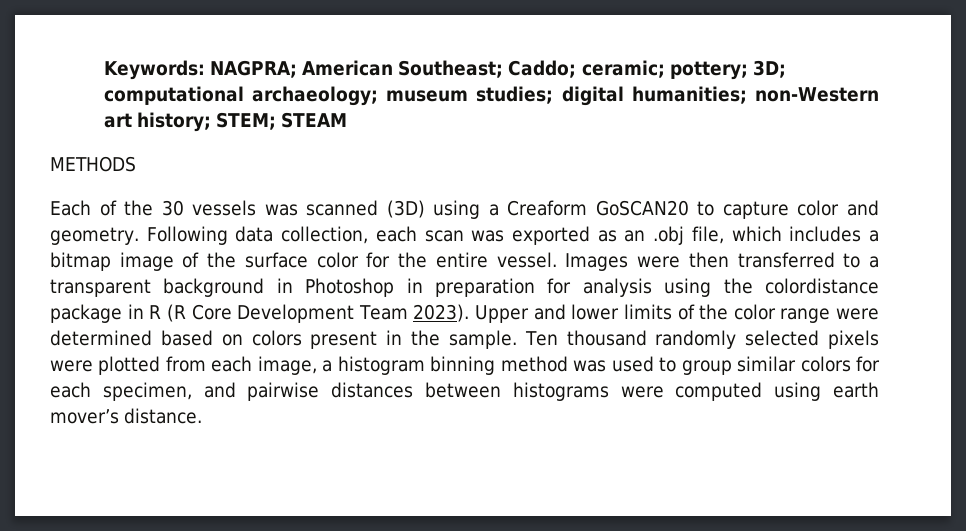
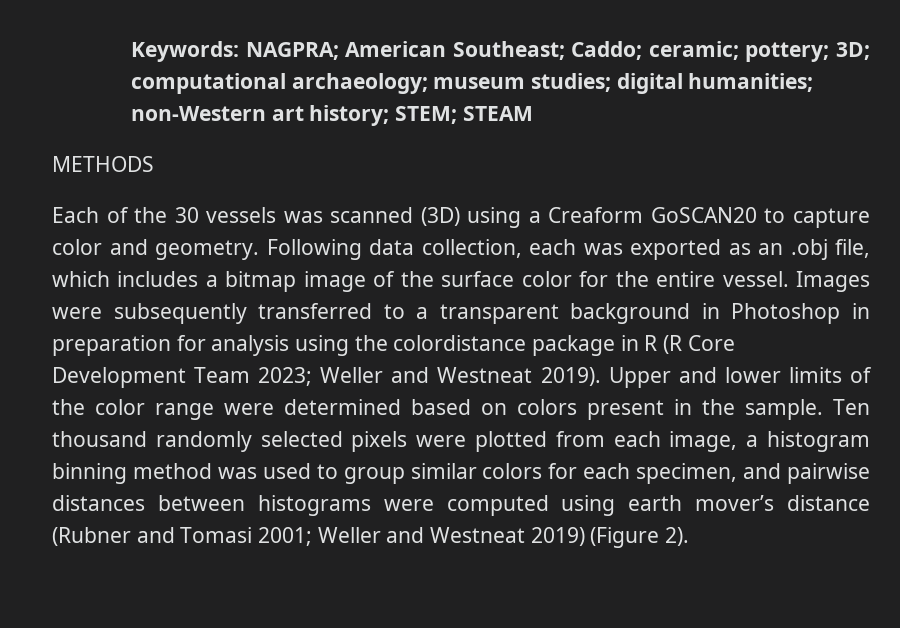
- Following data collection, each scan was exported as an .obj file, which includes a bitmap image of the surface color for the entire vessel.
+ Following data collection, each was exported as an .obj file, which includes a bitmap image of the surface color for the entire vessel.
- Images were then transferred to a transparent background in Photoshop in preparation for analysis using the colordistance package in R (R Core Development Team 2023).
+ Images were subsequently transferred to a transparent background in Photoshop in preparation for analysis using the colordistance package in R (R Core Development Team 2023; Weller and Westneat 2019).
- Ten thousand randomly selected pixels were plotted from each image, a histogram binning method was used to group similar colors for each specimen, and pairwise distances between histograms were computed using earth mover’s distance.
+ Ten thousand randomly selected pixels were plotted from each image, a histogram binning method was used to group similar colors for each specimen, and pairwise distances between histograms were computed using earth mover’s distance (Rubner and Tomasi 2001; Weller and Westneat 2019) (Figure 2).

